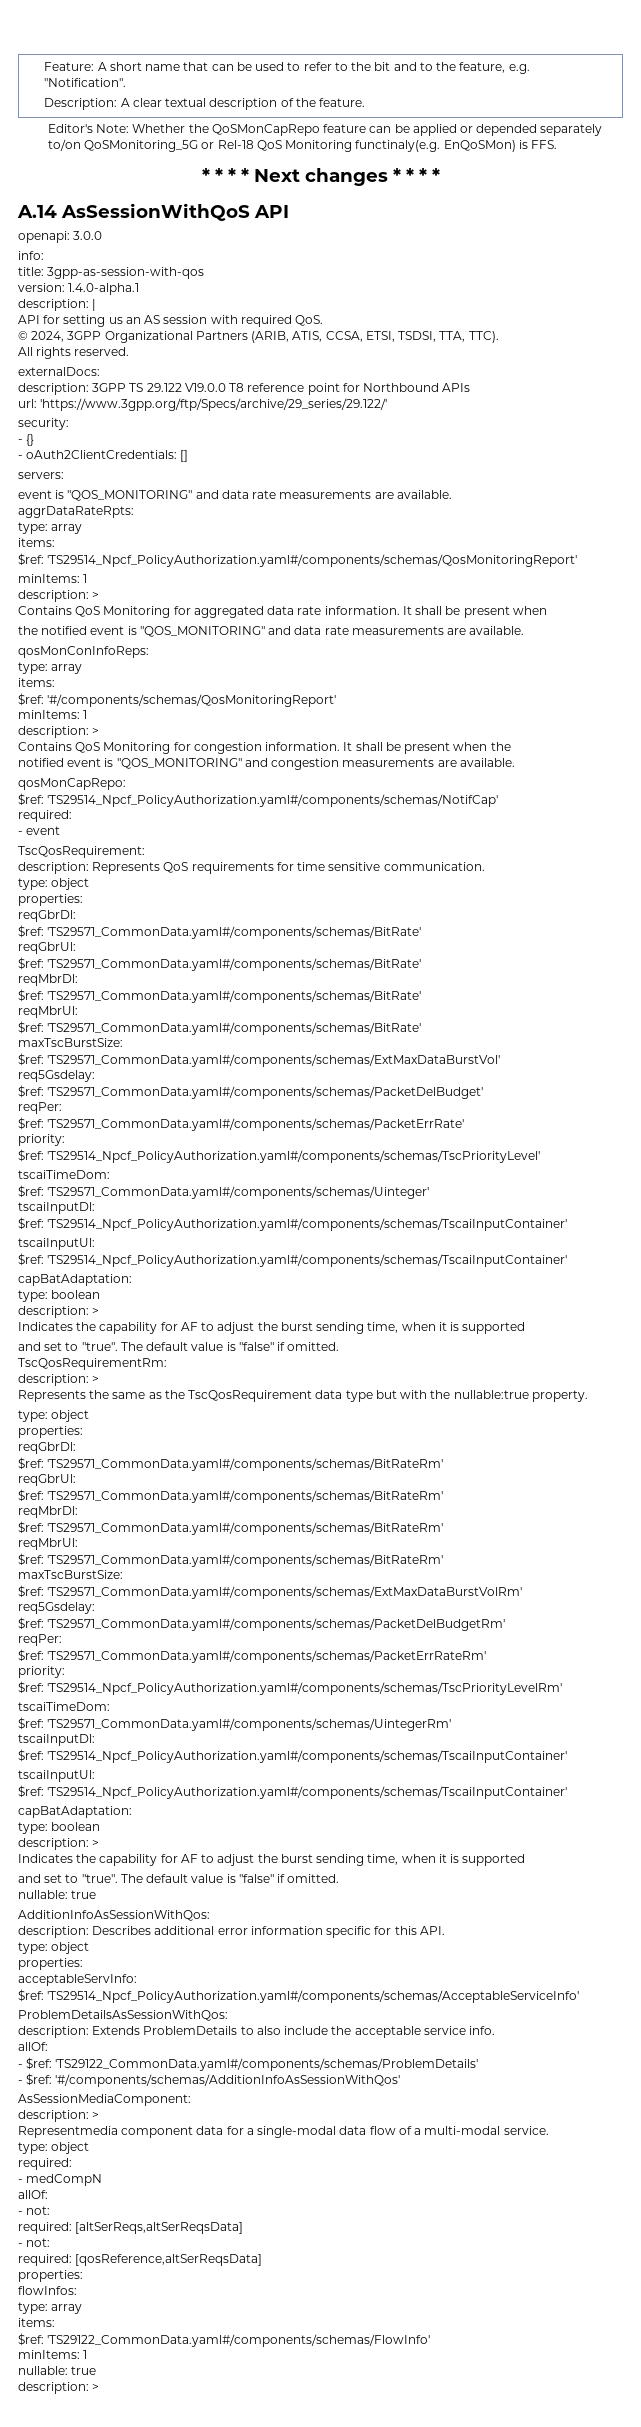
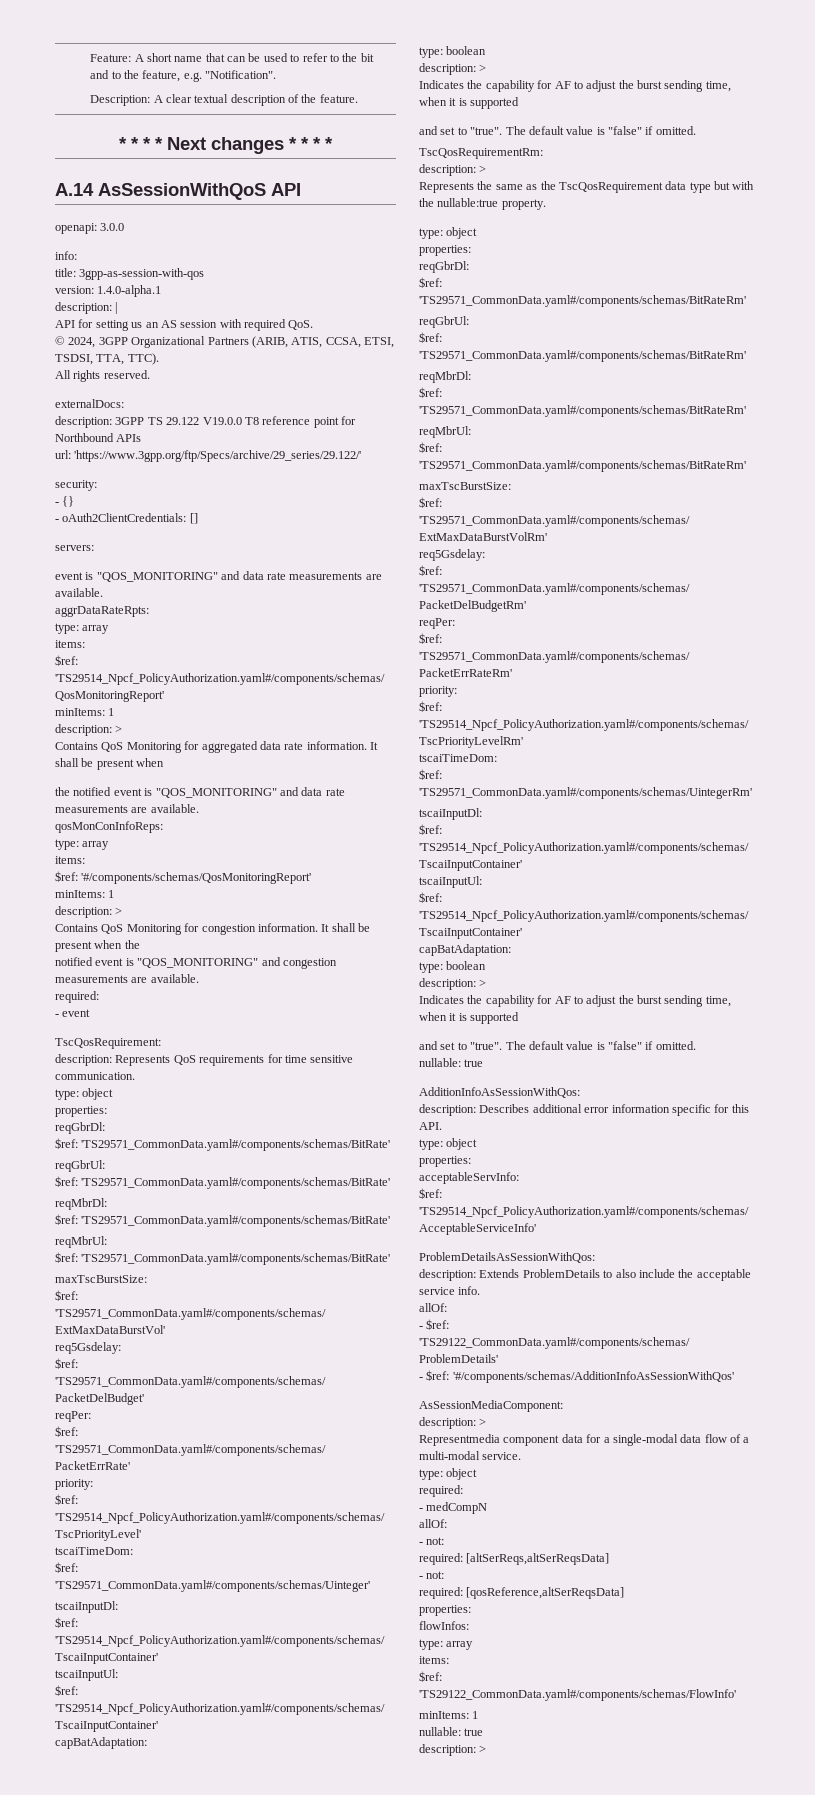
- Editor's Note: Whether the QoSMonCapRepo feature can be applied or depended separately to/on QoSMonitoring_5G or Rel-18 QoS Monitoring functinaly(e.g. EnQoSMon) is FFS.
- qosMonCapRepo:
- $ref: 'TS29514_Npcf_PolicyAuthorization.yaml#/components/schemas/NotifCap'

